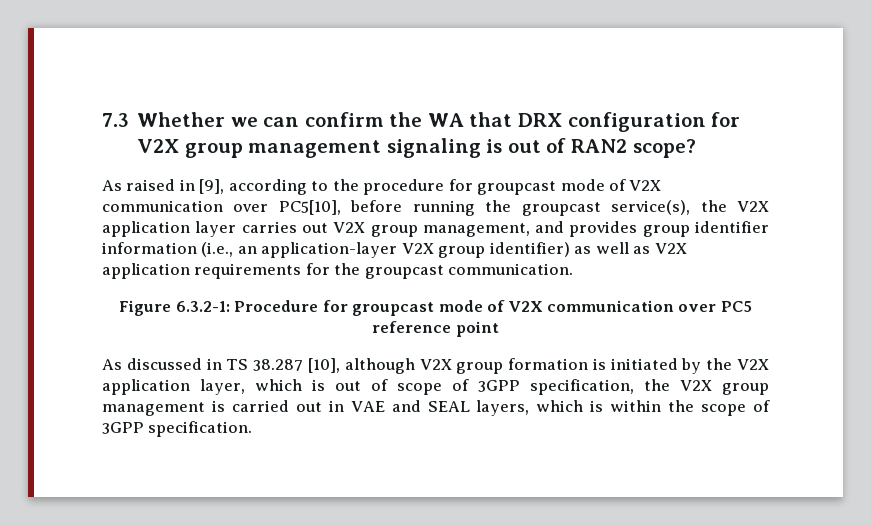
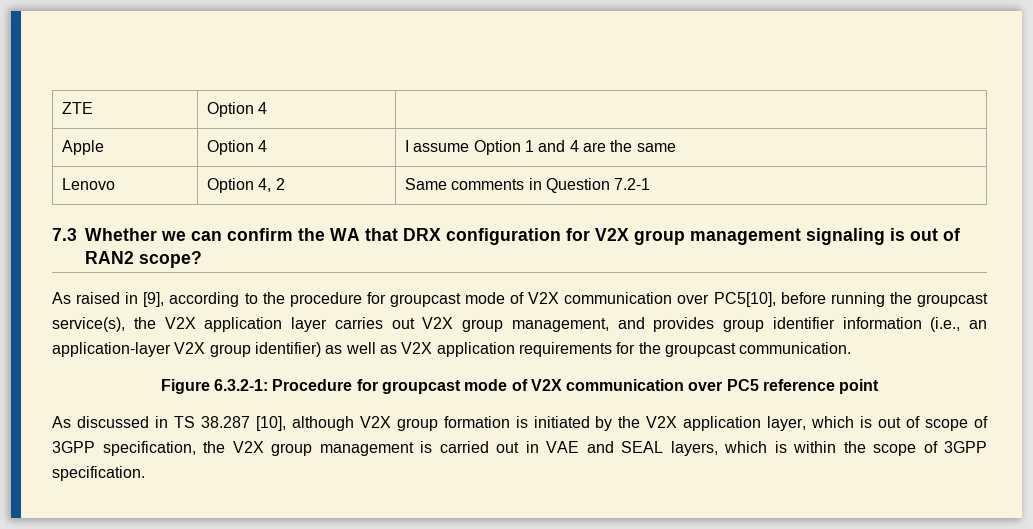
+ ZTE | Option 4 |
+ Apple | Option 4 | I assume Option 1 and 4 are the same
+ Lenovo | Option 4, 2 | Same comments in Question 7.2-1

